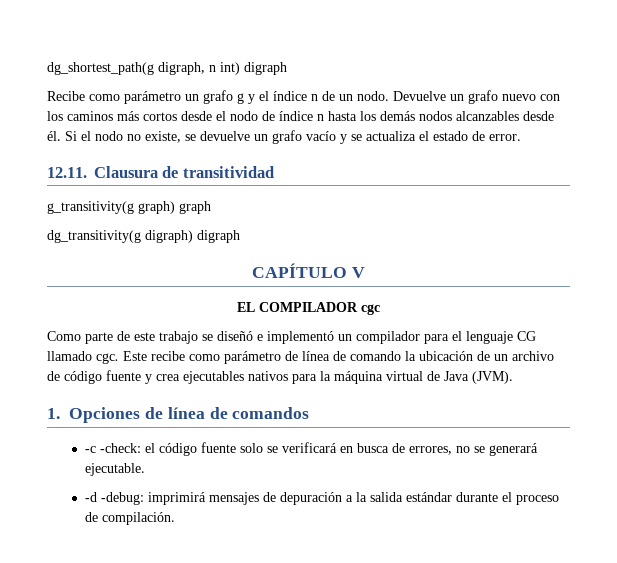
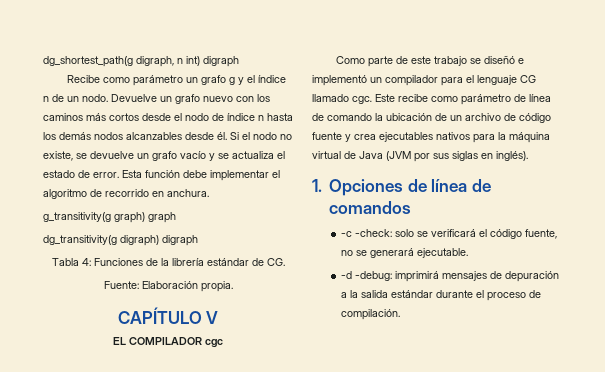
- Si el nodo no existe, se devuelve un grafo vacío y se actualiza el estado de error.
- 12.11. Clausura de transitividad
+ Si el nodo no existe, se devuelve un grafo vacío y se actualiza el estado de error. Esta función debe implementar el algoritmo de recorrido en anchura.
+ Tabla 4: Funciones de la librería estándar de CG.
+ Fuente: Elaboración propia.
- Este recibe como parámetro de línea de comando la ubicación de un archivo de código fuente y crea ejecutables nativos para la máquina virtual de Java (JVM).
+ Este recibe como parámetro de línea de comando la ubicación de un archivo de código fuente y crea ejecutables nativos para la máquina virtual de Java (JVM por sus siglas en inglés).
- -c -check: el código fuente solo se verificará en busca de errores, no se generará ejecutable.
+ -c -check: solo se verificará el código fuente, no se generará ejecutable.

